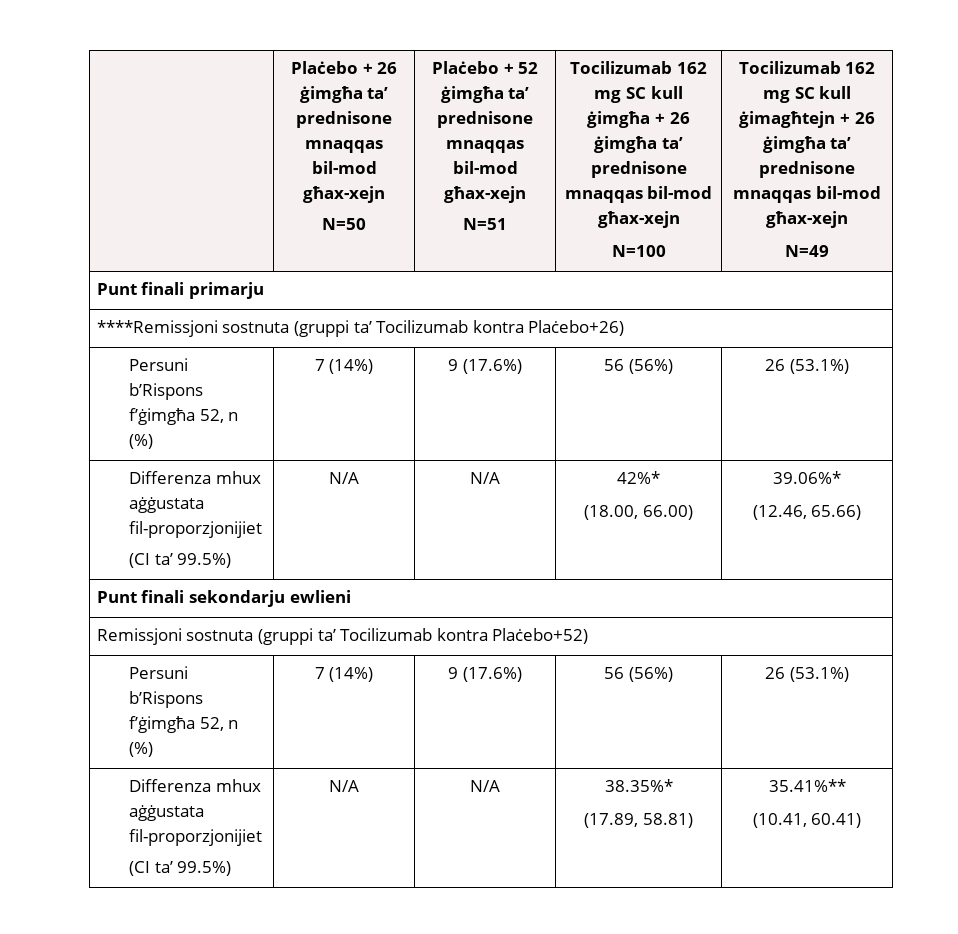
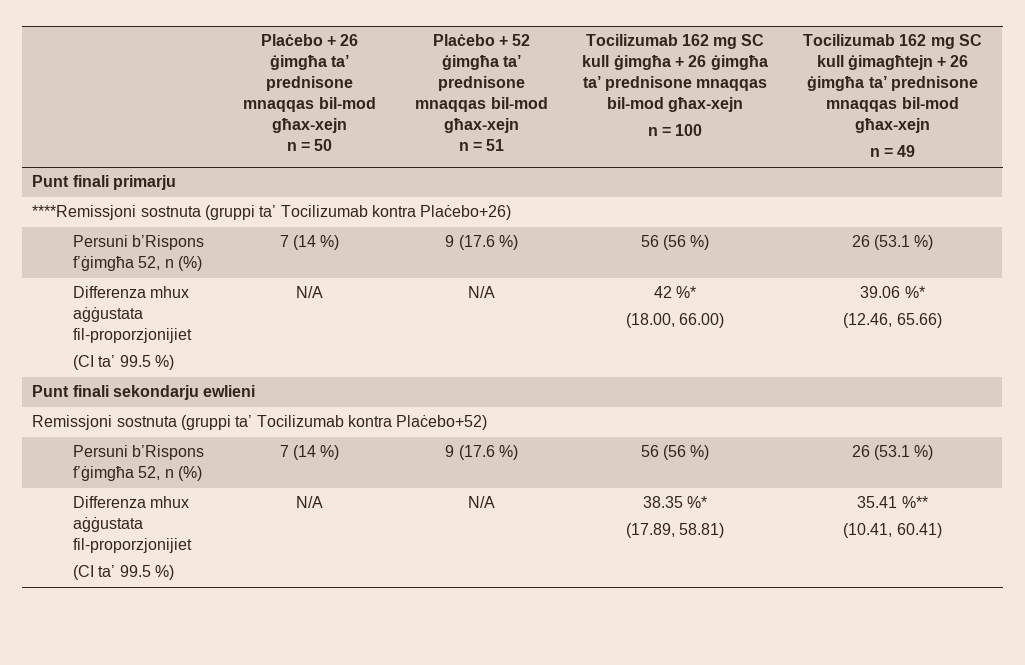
- N=50
+ n = 50
- N=51
+ n = 51
- N=100
+ n = 100
- N=49
+ n = 49
  ****Remissjoni sostnuta (gruppi ta’ Tocilizumab kontra Plaċebo+26)
- Persuni b’Rispons f’ġimgħa 52, n (%) | 7 (14%) | 9 (17.6%) | 56 (56%) | 26 (53.1%)
+ Persuni b’Rispons f’ġimgħa 52, n (%) | 7 (14 %) | 9 (17.6 %) | 56 (56 %) | 26 (53.1 %)
  Differenza mhux aġġustata fil-proporzjonijiet
- (CI ta’ 99.5%) | N/A | N/A | 42%*
- (18.00, 66.00) | 39.06%*
+ (CI ta’ 99.5 %) | N/A | N/A | 42 %*
+ (18.00, 66.00) | 39.06 %*
  Remissjoni sostnuta (gruppi ta’ Tocilizumab kontra Plaċebo+52)
- Persuni b’Rispons f’ġimgħa 52, n (%) | 7 (14%) | 9 (17.6%) | 56 (56%) | 26 (53.1%)
+ Persuni b’Rispons f’ġimgħa 52, n (%) | 7 (14 %) | 9 (17.6 %) | 56 (56 %) | 26 (53.1 %)
  Differenza mhux aġġustata fil-proporzjonijiet
- (CI ta’ 99.5%) | N/A | N/A | 38.35%*
- (17.89, 58.81) | 35.41%**
+ (CI ta’ 99.5 %) | N/A | N/A | 38.35 %*
+ (17.89, 58.81) | 35.41 %**

